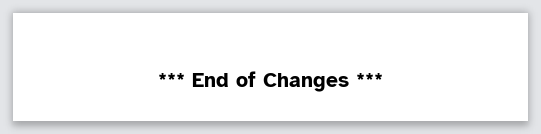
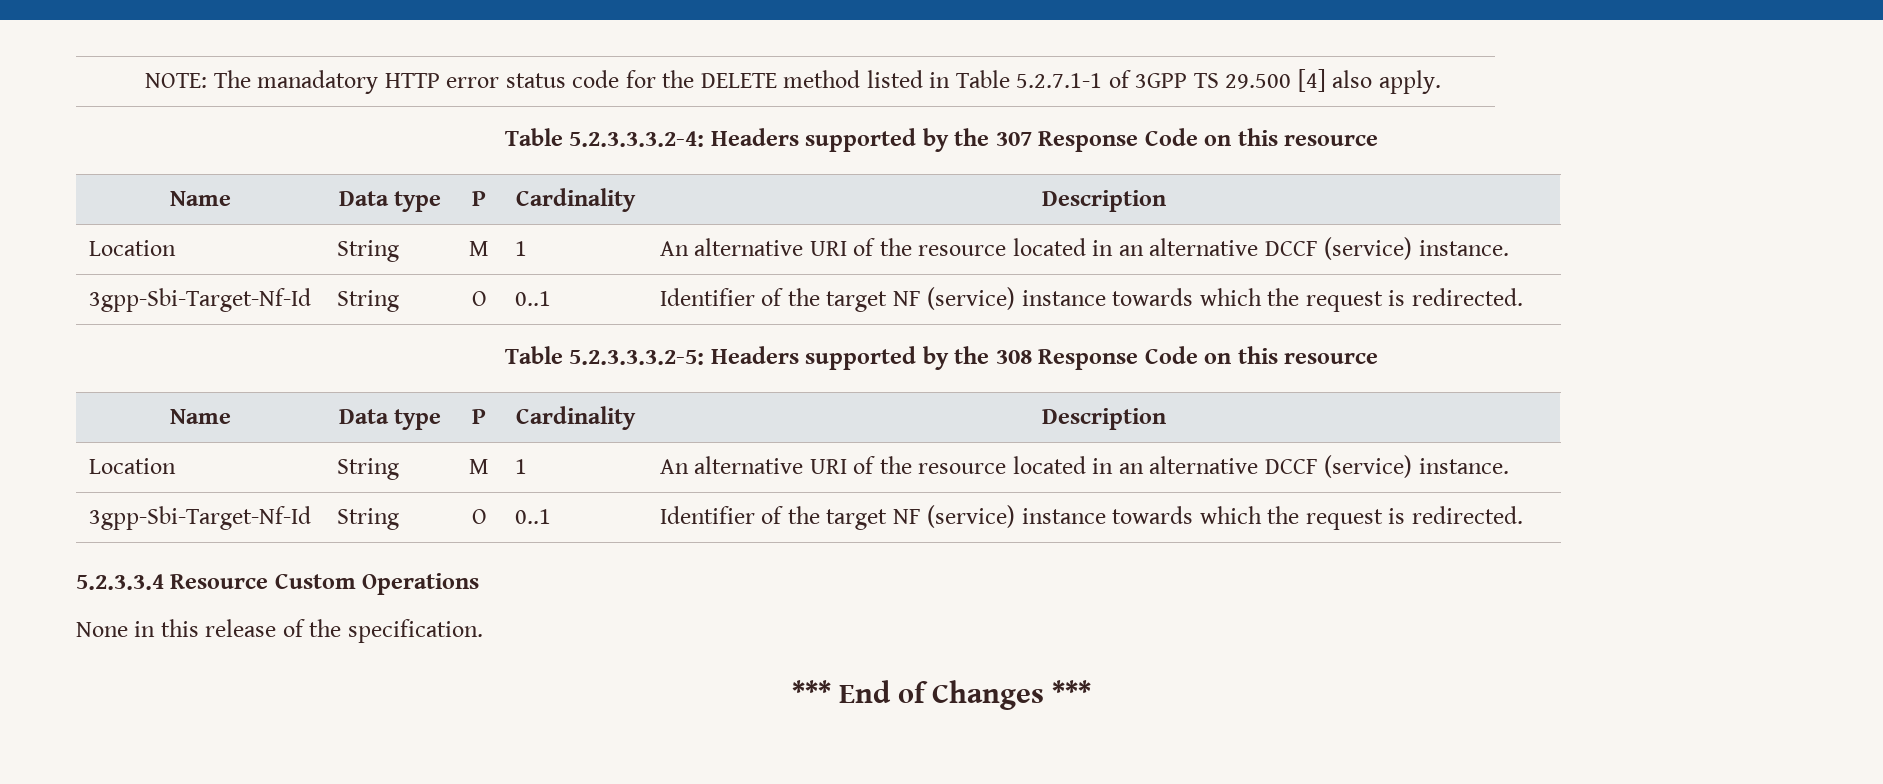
+ NOTE: The manadatory HTTP error status code for the DELETE method listed in Table 5.2.7.1-1 of 3GPP TS 29.500 [4] also apply.
+ Table 5.2.3.3.3.2-4: Headers supported by the 307 Response Code on this resource
+ Name | Data type | P | Cardinality | Description
+ Location | String | M | 1 | An alternative URI of the resource located in an alternative DCCF (service) instance.
+ 3gpp-Sbi-Target-Nf-Id | String | O | 0..1 | Identifier of the target NF (service) instance towards which the request is redirected.
+ Table 5.2.3.3.3.2-5: Headers supported by the 308 Response Code on this resource
+ Name | Data type | P | Cardinality | Description
+ Location | String | M | 1 | An alternative URI of the resource located in an alternative DCCF (service) instance.
+ 3gpp-Sbi-Target-Nf-Id | String | O | 0..1 | Identifier of the target NF (service) instance towards which the request is redirected.
+ 5.2.3.3.4 Resource Custom Operations
+ None in this release of the specification.

